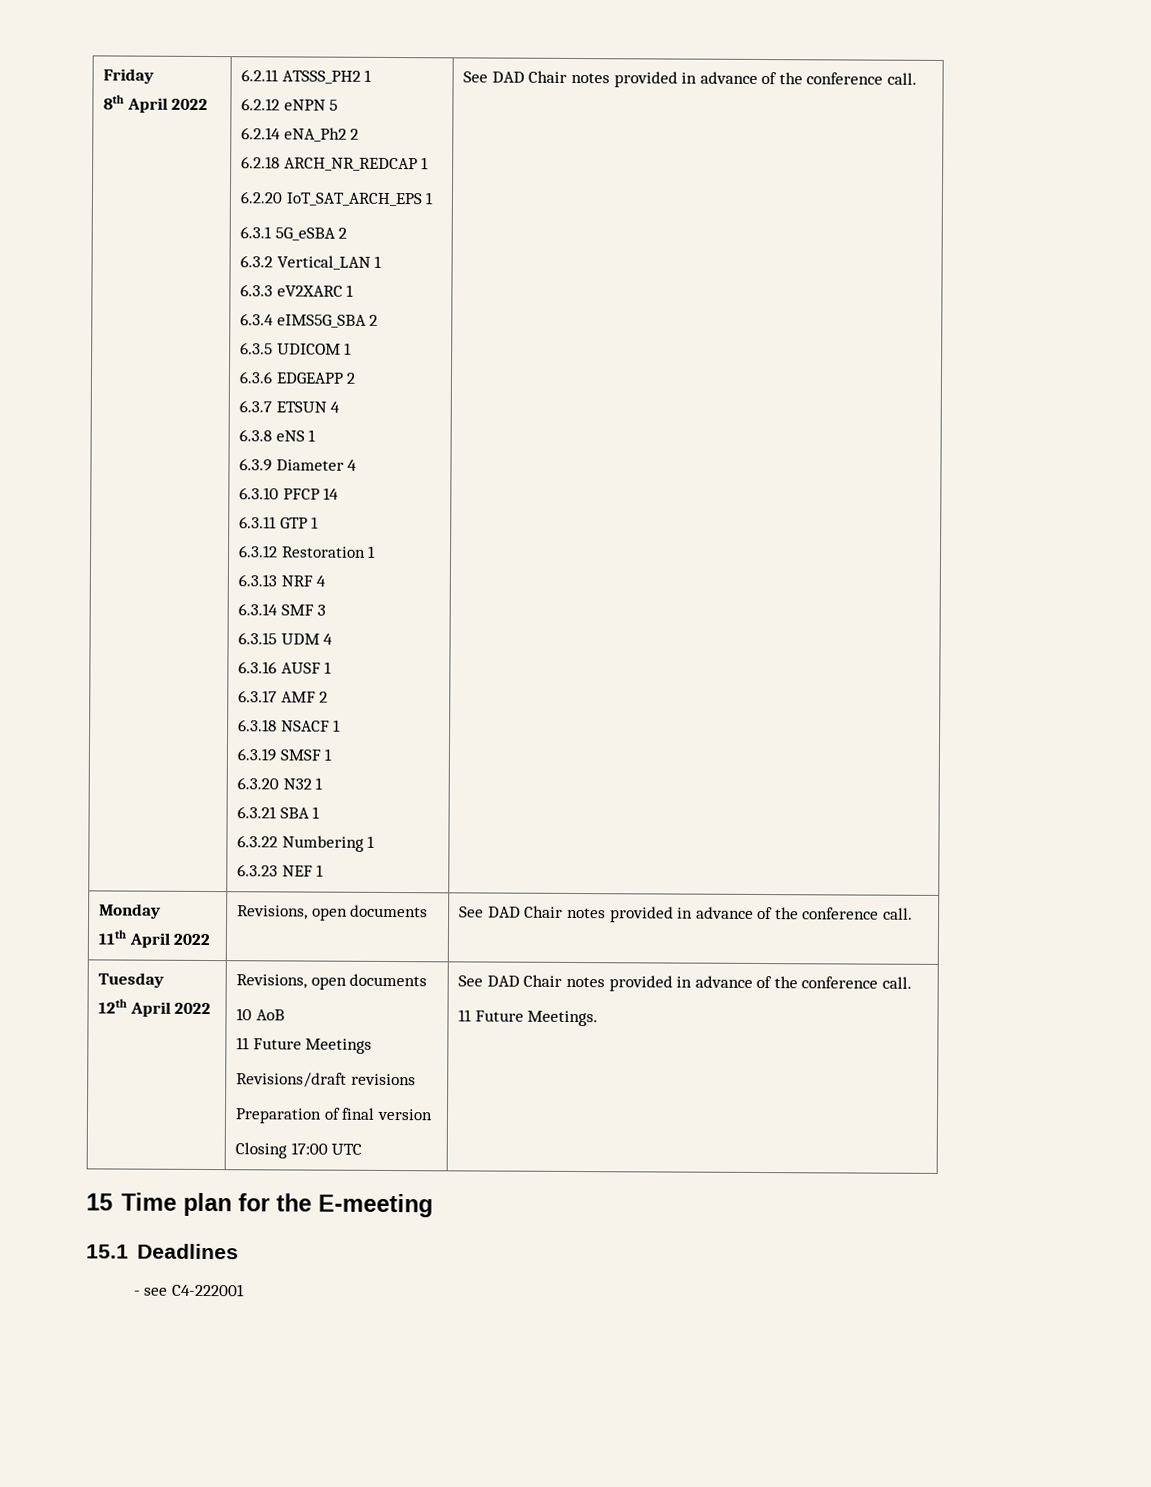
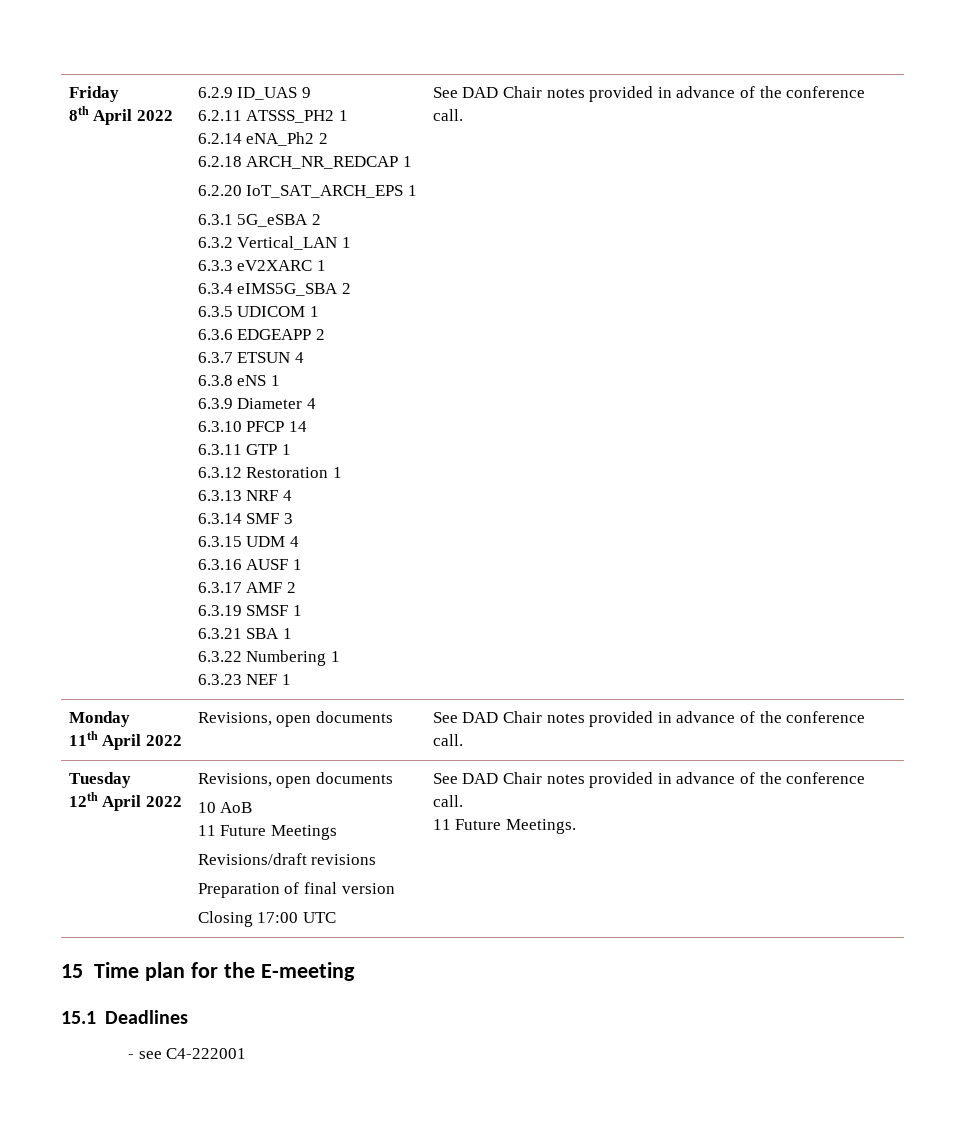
+ 6.2.9 ID_UAS 9
- 6.2.12 eNPN 5
- 6.3.18 NSACF 1
- 6.3.20 N32 1

